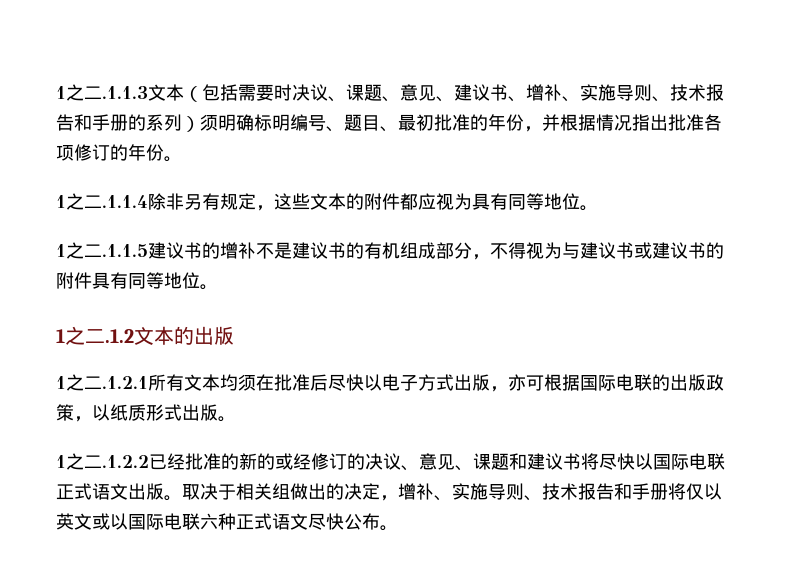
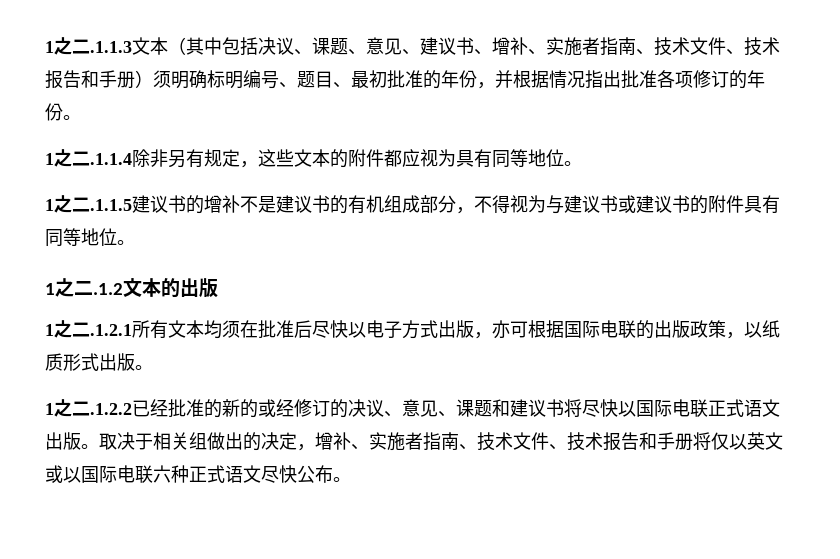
- 1之二.1.1.3文本（包括需要时决议、课题、意见、建议书、增补、实施导则、技术报告和手册的系列）须明确标明编号、题目、最初批准的年份，并根据情况指出批准各项修订的年份。
+ 1之二.1.1.3文本（其中包括决议、课题、意见、建议书、增补、实施者指南、技术文件、技术报告和手册）须明确标明编号、题目、最初批准的年份，并根据情况指出批准各项修订的年份。
- 取决于相关组做出的决定，增补、实施导则、技术报告和手册将仅以英文或以国际电联六种正式语文尽快公布。
+ 取决于相关组做出的决定，增补、实施者指南、技术文件、技术报告和手册将仅以英文或以国际电联六种正式语文尽快公布。

